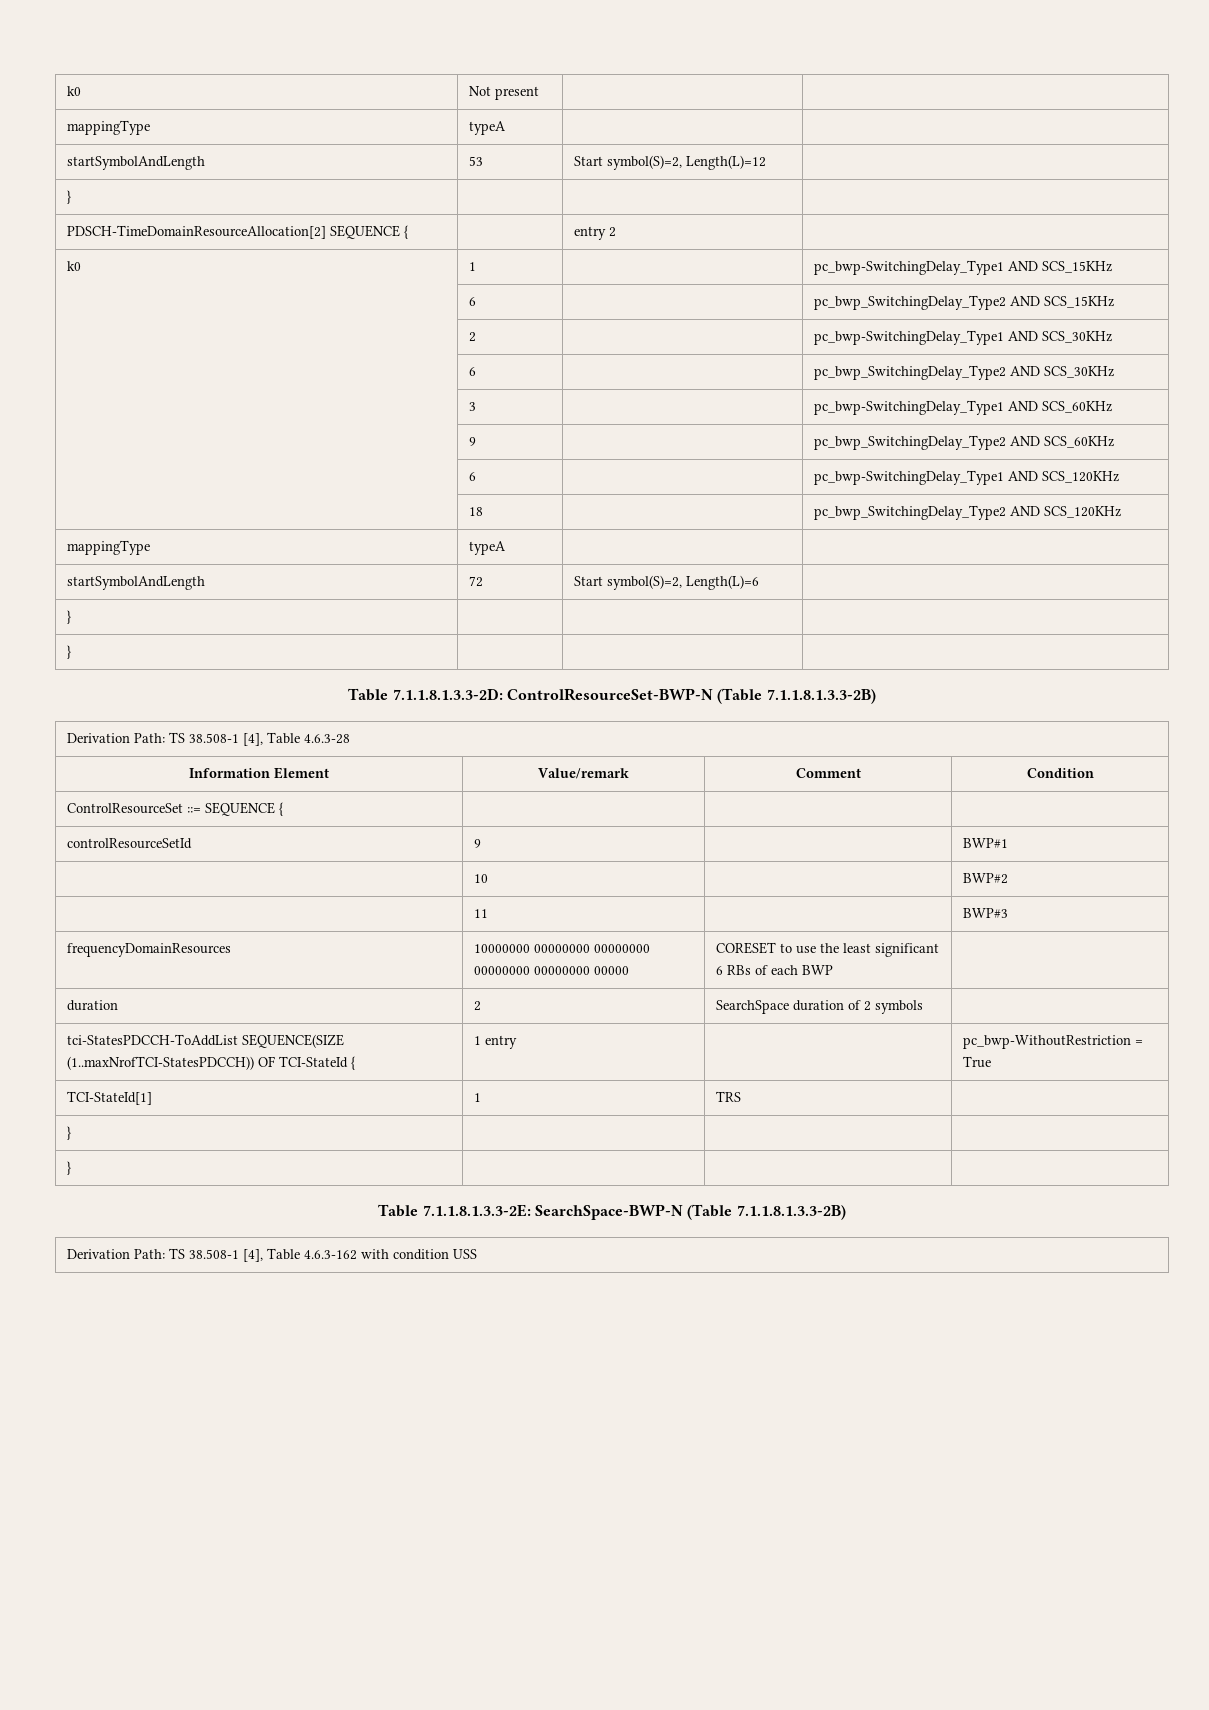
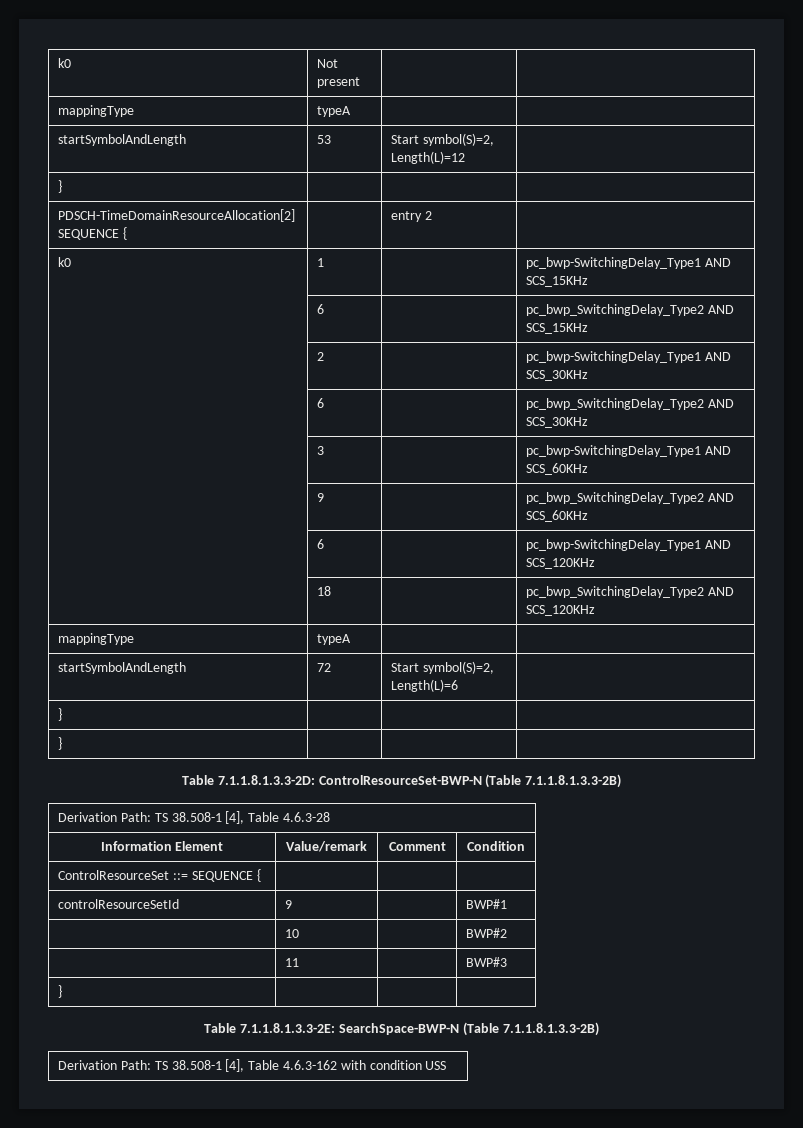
- frequencyDomainResources | 10000000 00000000 00000000 00000000 00000000 00000 | CORESET to use the least significant 6 RBs of each BWP |
- duration | 2 | SearchSpace duration of 2 symbols |
- tci-StatesPDCCH-ToAddList SEQUENCE(SIZE (1..maxNrofTCI-StatesPDCCH)) OF TCI-StateId { | 1 entry | | pc_bwp-WithoutRestriction = True
- TCI-StateId[1] | 1 | TRS |
- } | | |

